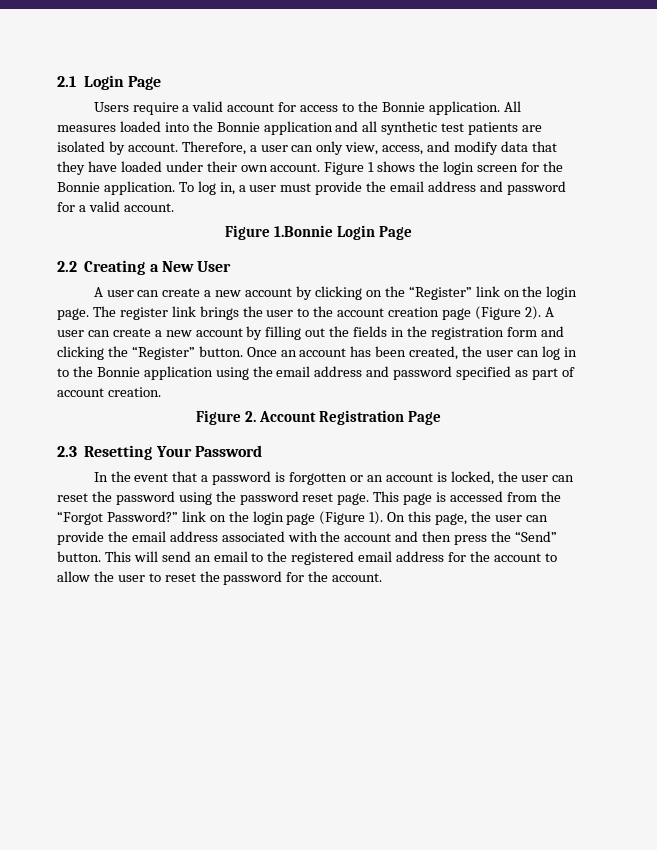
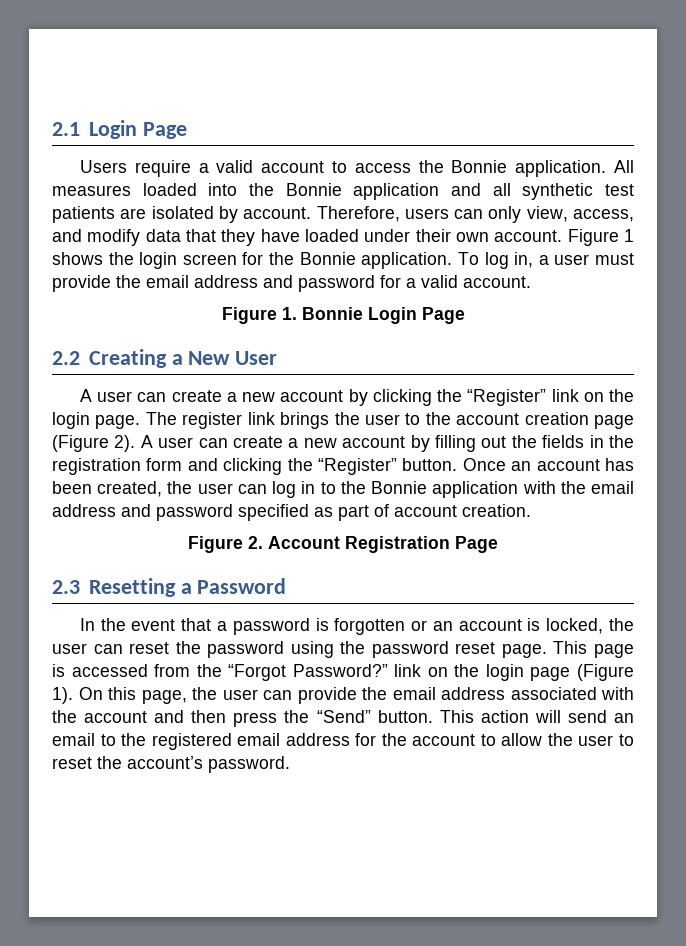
- Users require a valid account for access to the Bonnie application.
+ Users require a valid account to access the Bonnie application.
- Therefore, a user can only view, access, and modify data that they have loaded under their own account.
+ Therefore, users can only view, access, and modify data that they have loaded under their own account.
- Figure 1.Bonnie Login Page
+ Figure 1. Bonnie Login Page
- A user can create a new account by clicking on the “Register” link on the login page.
+ A user can create a new account by clicking the “Register” link on the login page.
- Once an account has been created, the user can log in to the Bonnie application using the email address and password specified as part of account creation.
+ Once an account has been created, the user can log in to the Bonnie application with the email address and password specified as part of account creation.
- 2.3 Resetting Your Password
+ 2.3 Resetting a Password
- This will send an email to the registered email address for the account to allow the user to reset the password for the account.
+ This action will send an email to the registered email address for the account to allow the user to reset the account’s password.

